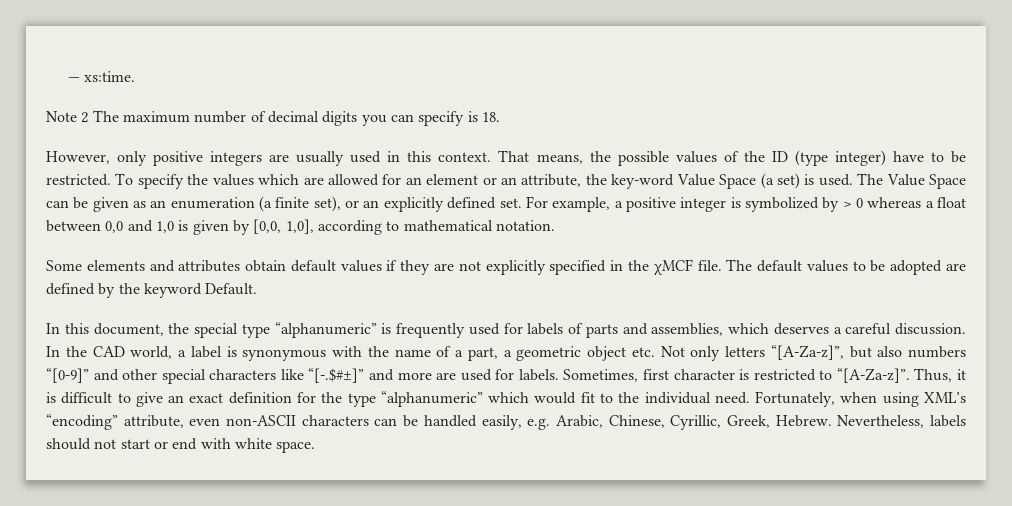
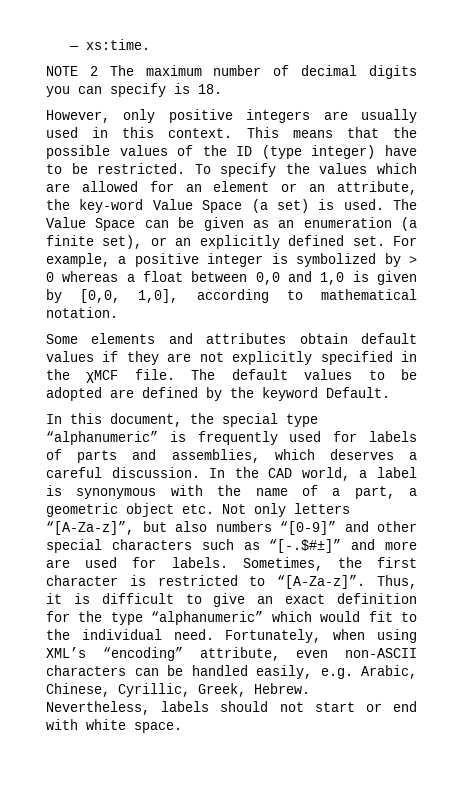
- Note 2 The maximum number of decimal digits you can specify is 18.
+ NOTE 2 The maximum number of decimal digits you can specify is 18.
- That means, the possible values of the ID (type integer) have to be restricted.
+ This means that the possible values of the ID (type integer) have to be restricted.
- In the CAD world, a label is synonymous with the name of a part, a geometric object etc. Not only letters “[A-Za-z]”, but also numbers “[0-9]” and other special characters like “[-.$#±]” and more are used for labels.
+ In the CAD world, a label is synonymous with the name of a part, a geometric object etc. Not only letters “[A-Za-z]”, but also numbers “[0-9]” and other special characters such as “[-.$#±]” and more are used for labels.
- Sometimes, first character is restricted to “[A-Za-z]”.
+ Sometimes, the first character is restricted to “[A-Za-z]”.

